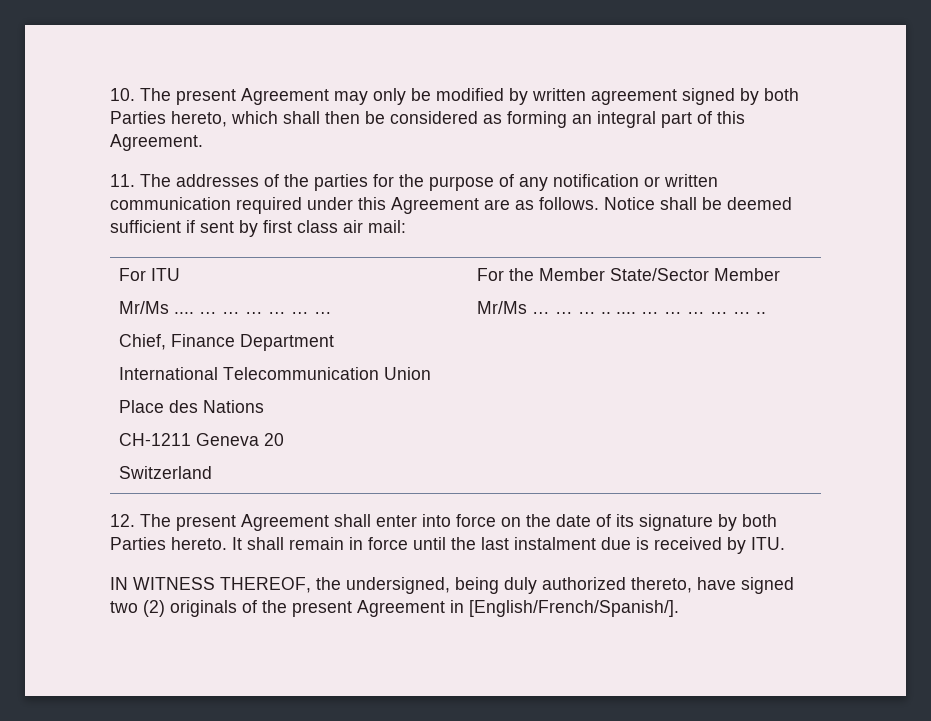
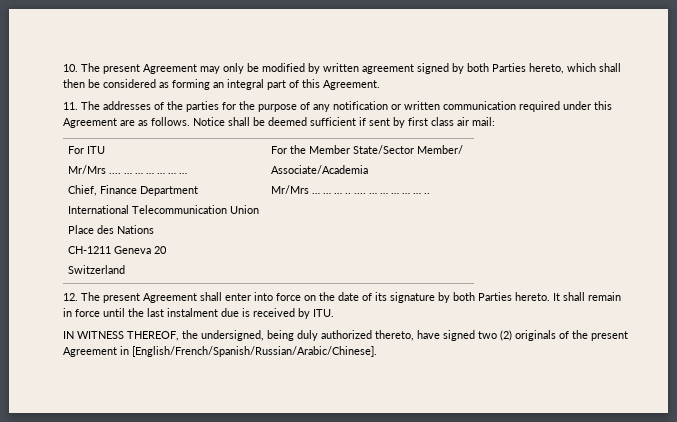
- Mr/Ms ....
+ Mr/Mrs ....
- For the Member State/Sector Member
- Mr/Ms …
+ For the Member State/Sector Member/
+ Associate/Academia
+ Mr/Mrs …
- IN WITNESS THEREOF, the undersigned, being duly authorized thereto, have signed two (2) originals of the present Agreement in [English/French/Spanish/].
+ IN WITNESS THEREOF, the undersigned, being duly authorized thereto, have signed two (2) originals of the present Agreement in [English/French/Spanish/Russian/Arabic/Chinese].

